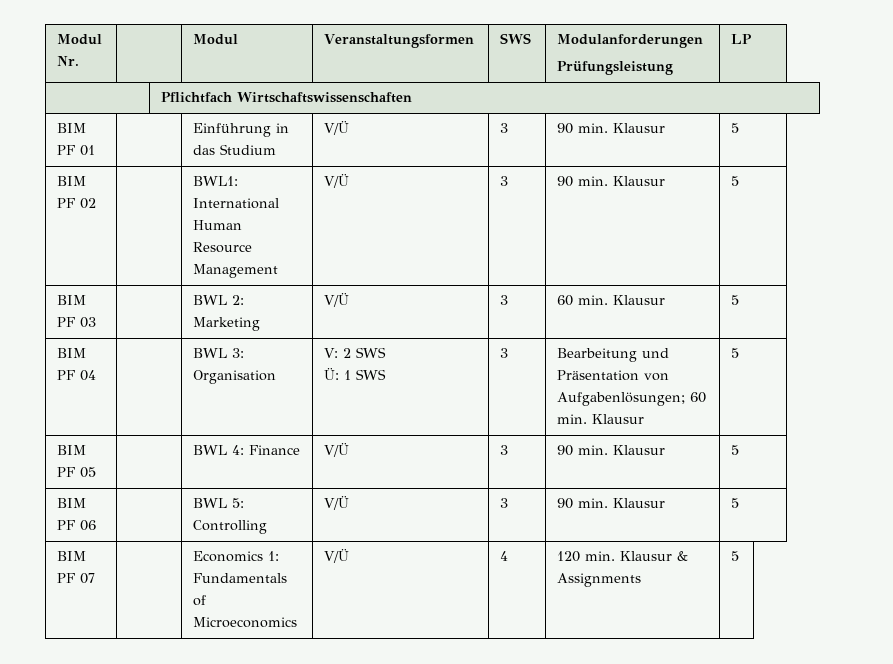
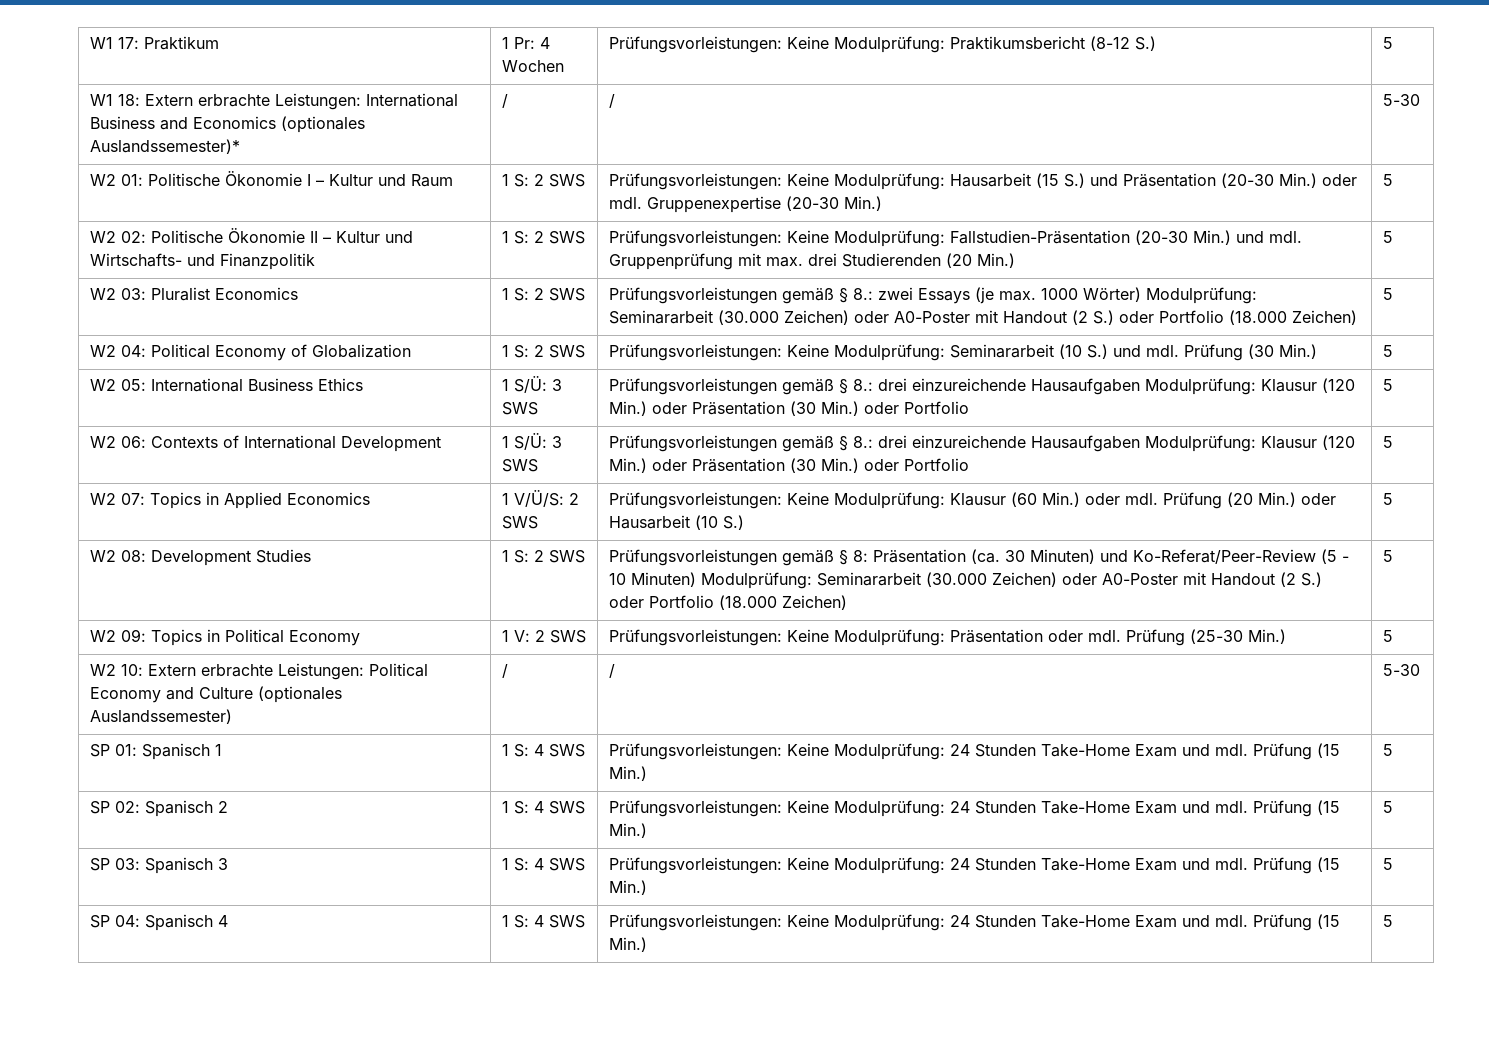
- Modul Nr. | | Modul | Veranstaltungsformen | SWS | Modulanforderungen
- Prüfungsleistung | LP
- | Pflichtfach Wirtschaftswissenschaften
- BIM PF 01 | | Einführung in das Studium | V/Ü | 3 | 90 min. Klausur | 5
- BIM PF 02 | | BWL1: International Human Resource Management | V/Ü | 3 | 90 min. Klausur | 5
- BIM PF 03 | | BWL 2: Marketing | V/Ü | 3 | 60 min. Klausur | 5
- BIM PF 04 | | BWL 3: Organisation | V: 2 SWS
- Ü: 1 SWS | 3 | Bearbeitung und Präsentation von Aufgabenlösungen; 60 min. Klausur | 5
- BIM PF 05 | | BWL 4: Finance | V/Ü | 3 | 90 min. Klausur | 5
- BIM PF 06 | | BWL 5: Controlling | V/Ü | 3 | 90 min. Klausur | 5
- BIM PF 07 | | Economics 1: Fundamentals of Microeconomics | V/Ü | 4 | 120 min. Klausur & Assignments | 5
+ W1 17: Praktikum | 1 Pr: 4 Wochen | Prüfungsvorleistungen: Keine Modulprüfung: Praktikumsbericht (8-12 S.) | 5
+ W1 18: Extern erbrachte Leistungen: International Business and Economics (optionales Auslandssemester)* | / | / | 5-30
+ W2 01: Politische Ökonomie I – Kultur und Raum | 1 S: 2 SWS | Prüfungsvorleistungen: Keine Modulprüfung: Hausarbeit (15 S.) und Präsentation (20-30 Min.) oder mdl. Gruppenexpertise (20-30 Min.) | 5
+ W2 02: Politische Ökonomie II – Kultur und Wirtschafts- und Finanzpolitik | 1 S: 2 SWS | Prüfungsvorleistungen: Keine Modulprüfung: Fallstudien-Präsentation (20-30 Min.) und mdl. Gruppenprüfung mit max. drei Studierenden (20 Min.) | 5
+ W2 03: Pluralist Economics | 1 S: 2 SWS | Prüfungsvorleistungen gemäß § 8.: zwei Essays (je max. 1000 Wörter) Modulprüfung: Seminararbeit (30.000 Zeichen) oder A0-Poster mit Handout (2 S.) oder Portfolio (18.000 Zeichen) | 5
+ W2 04: Political Economy of Globalization | 1 S: 2 SWS | Prüfungsvorleistungen: Keine Modulprüfung: Seminararbeit (10 S.) und mdl. Prüfung (30 Min.) | 5
+ W2 05: International Business Ethics | 1 S/Ü: 3 SWS | Prüfungsvorleistungen gemäß § 8.: drei einzureichende Hausaufgaben Modulprüfung: Klausur (120 Min.) oder Präsentation (30 Min.) oder Portfolio | 5
+ W2 06: Contexts of International Development | 1 S/Ü: 3 SWS | Prüfungsvorleistungen gemäß § 8.: drei einzureichende Hausaufgaben Modulprüfung: Klausur (120 Min.) oder Präsentation (30 Min.) oder Portfolio | 5
+ W2 07: Topics in Applied Economics | 1 V/Ü/S: 2 SWS | Prüfungsvorleistungen: Keine Modulprüfung: Klausur (60 Min.) oder mdl. Prüfung (20 Min.) oder Hausarbeit (10 S.) | 5
+ W2 08: Development Studies | 1 S: 2 SWS | Prüfungsvorleistungen gemäß § 8: Präsentation (ca. 30 Minuten) und Ko-Referat/Peer-Review (5 - 10 Minuten) Modulprüfung: Seminararbeit (30.000 Zeichen) oder A0-Poster mit Handout (2 S.) oder Portfolio (18.000 Zeichen) | 5
+ W2 09: Topics in Political Economy | 1 V: 2 SWS | Prüfungsvorleistungen: Keine Modulprüfung: Präsentation oder mdl. Prüfung (25-30 Min.) | 5
+ W2 10: Extern erbrachte Leistungen: Political Economy and Culture (optionales Auslandssemester) | / | / | 5-30
+ SP 01: Spanisch 1 | 1 S: 4 SWS | Prüfungsvorleistungen: Keine Modulprüfung: 24 Stunden Take-Home Exam und mdl. Prüfung (15 Min.) | 5
+ SP 02: Spanisch 2 | 1 S: 4 SWS | Prüfungsvorleistungen: Keine Modulprüfung: 24 Stunden Take-Home Exam und mdl. Prüfung (15 Min.) | 5
+ SP 03: Spanisch 3 | 1 S: 4 SWS | Prüfungsvorleistungen: Keine Modulprüfung: 24 Stunden Take-Home Exam und mdl. Prüfung (15 Min.) | 5
+ SP 04: Spanisch 4 | 1 S: 4 SWS | Prüfungsvorleistungen: Keine Modulprüfung: 24 Stunden Take-Home Exam und mdl. Prüfung (15 Min.) | 5

